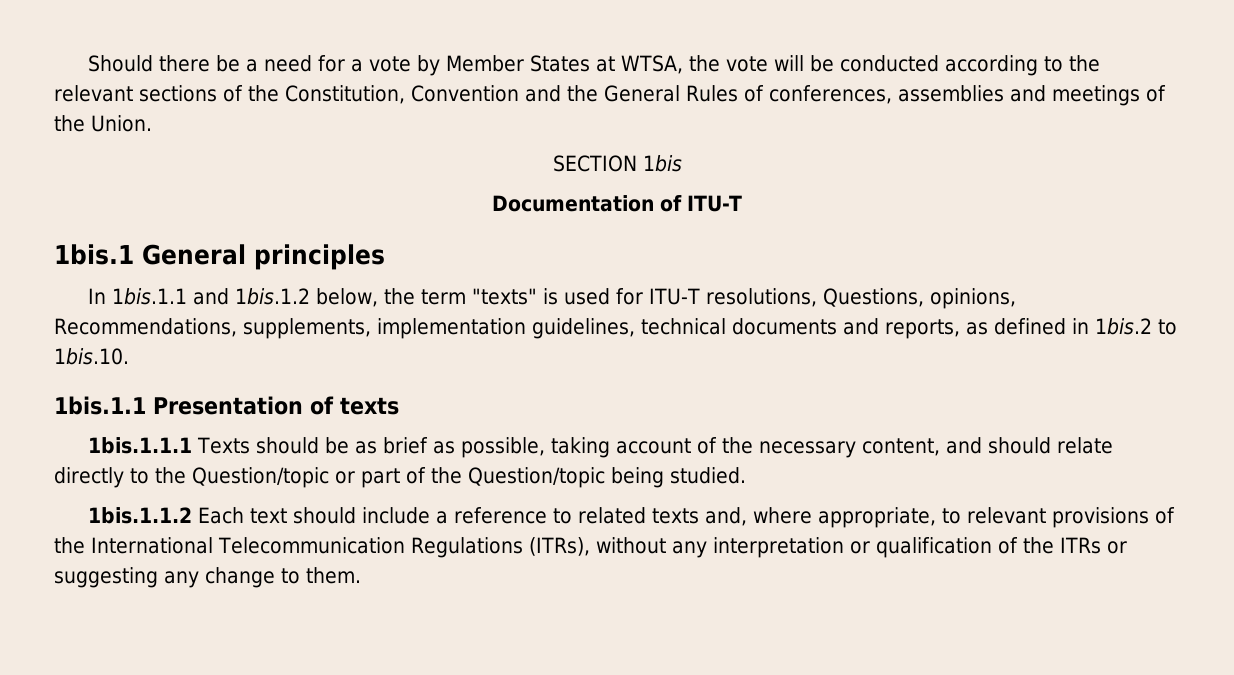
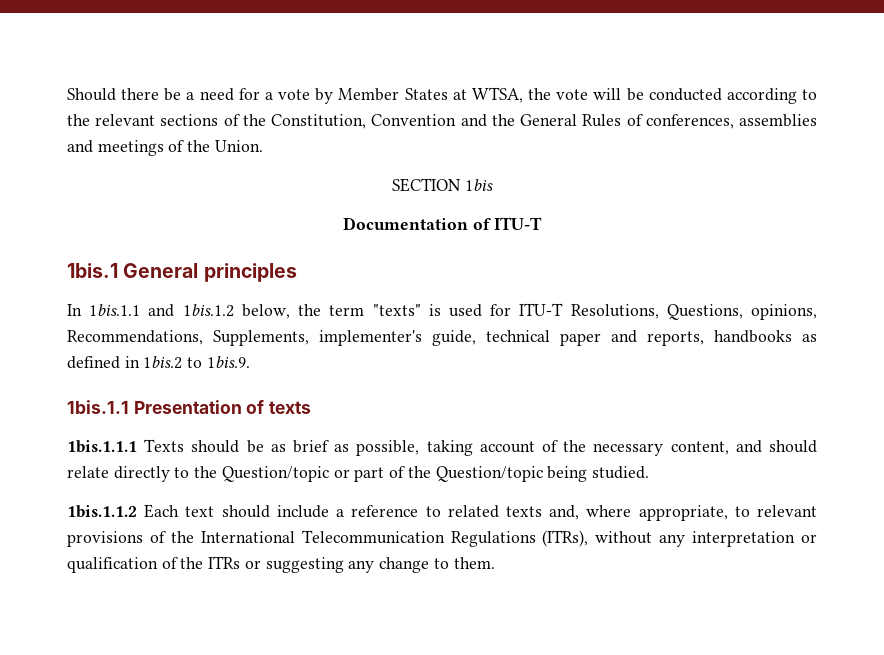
- In 1bis.1.1 and 1bis.1.2 below, the term "texts" is used for ITU-T resolutions, Questions, opinions, Recommendations, supplements, implementation guidelines, technical documents and reports, as defined in 1bis.2 to 1bis.10.
+ In 1bis.1.1 and 1bis.1.2 below, the term "texts" is used for ITU-T Resolutions, Questions, opinions, Recommendations, Supplements, implementer's guide, technical paper and reports, handbooks as defined in 1bis.2 to 1bis.9.

